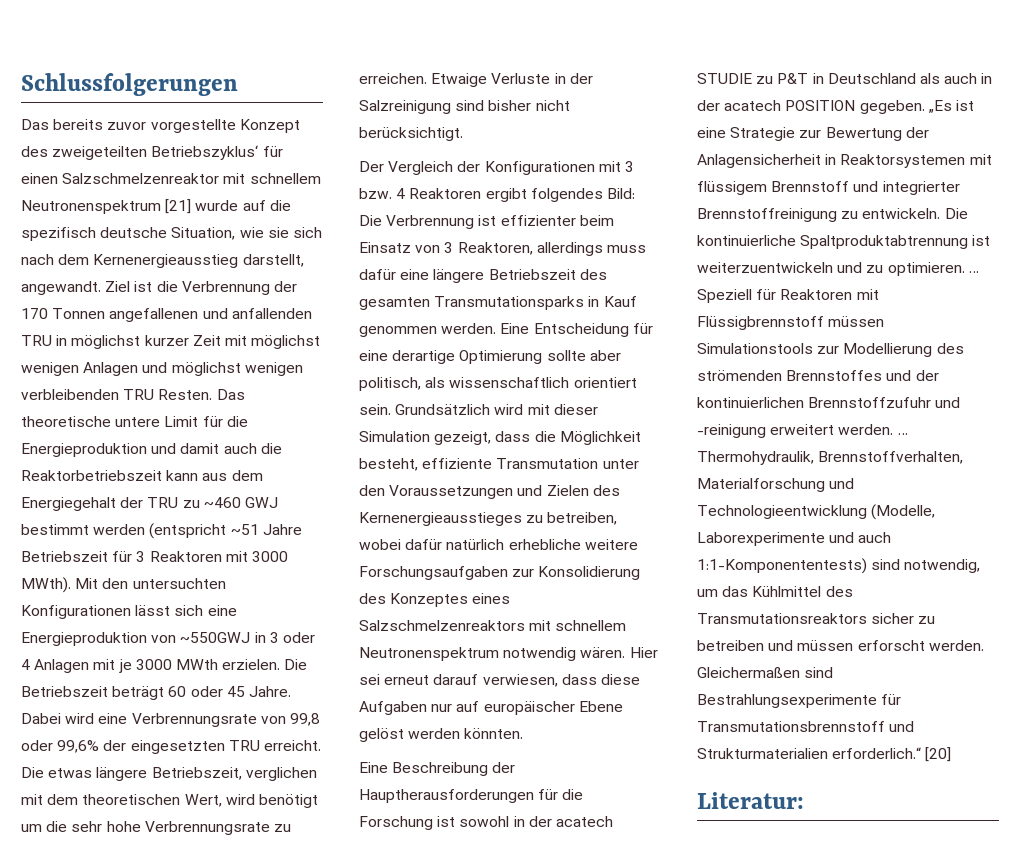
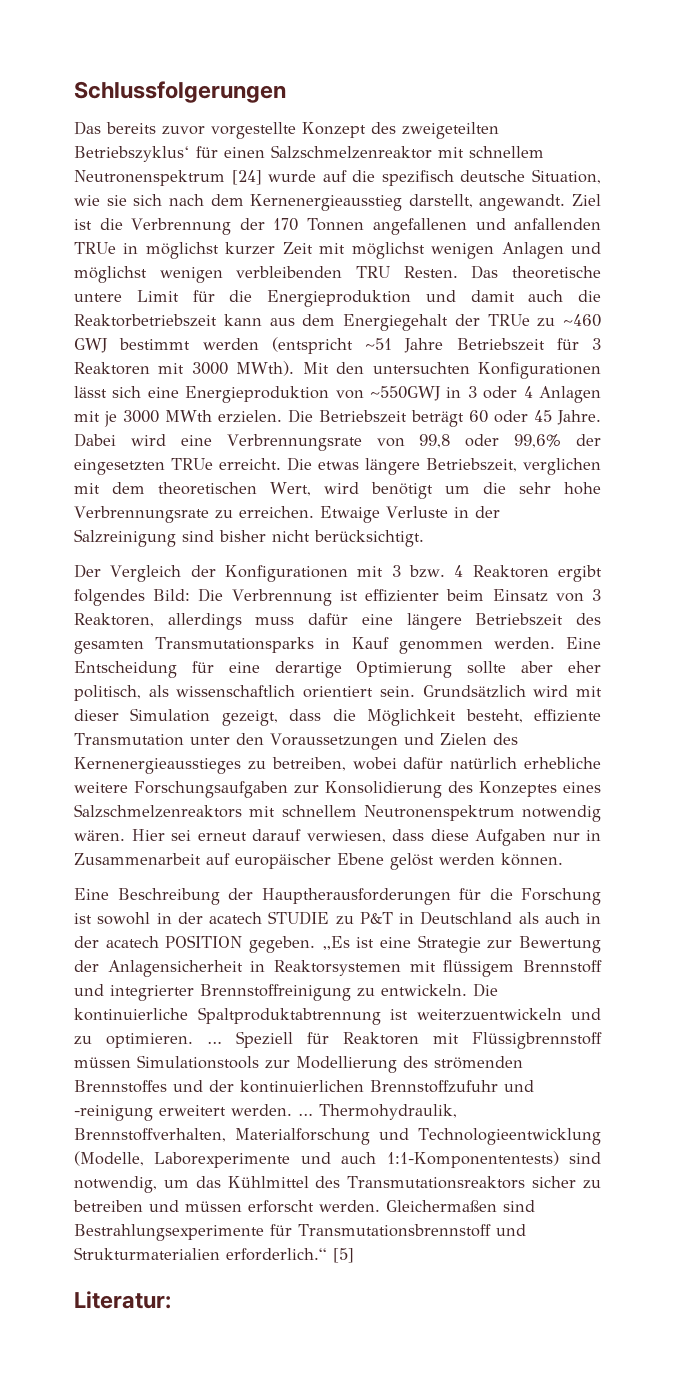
- Das bereits zuvor vorgestellte Konzept des zweigeteilten Betriebszyklus‘ für einen Salzschmelzenreaktor mit schnellem Neutronenspektrum [21] wurde auf die spezifisch deutsche Situation, wie sie sich nach dem Kernenergieausstieg darstellt, angewandt.
+ Das bereits zuvor vorgestellte Konzept des zweigeteilten Betriebszyklus‘ für einen Salzschmelzenreaktor mit schnellem Neutronenspektrum [24] wurde auf die spezifisch deutsche Situation, wie sie sich nach dem Kernenergieausstieg darstellt, angewandt.
- Ziel ist die Verbrennung der 170 Tonnen angefallenen und anfallenden TRU in möglichst kurzer Zeit mit möglichst wenigen Anlagen und möglichst wenigen verbleibenden TRU Resten.
+ Ziel ist die Verbrennung der 170 Tonnen angefallenen und anfallenden TRUe in möglichst kurzer Zeit mit möglichst wenigen Anlagen und möglichst wenigen verbleibenden TRU Resten.
- Das theoretische untere Limit für die Energieproduktion und damit auch die Reaktorbetriebszeit kann aus dem Energiegehalt der TRU zu ~460 GWJ bestimmt werden (entspricht ~51 Jahre Betriebszeit für 3 Reaktoren mit 3000 MWth).
+ Das theoretische untere Limit für die Energieproduktion und damit auch die Reaktorbetriebszeit kann aus dem Energiegehalt der TRUe zu ~460 GWJ bestimmt werden (entspricht ~51 Jahre Betriebszeit für 3 Reaktoren mit 3000 MWth).
- Dabei wird eine Verbrennungsrate von 99,8 oder 99,6% der eingesetzten TRU erreicht.
+ Dabei wird eine Verbrennungsrate von 99,8 oder 99,6% der eingesetzten TRUe erreicht.
- Eine Entscheidung für eine derartige Optimierung sollte aber politisch, als wissenschaftlich orientiert sein.
+ Eine Entscheidung für eine derartige Optimierung sollte aber eher politisch, als wissenschaftlich orientiert sein.
- Hier sei erneut darauf verwiesen, dass diese Aufgaben nur auf europäischer Ebene gelöst werden könnten.
+ Hier sei erneut darauf verwiesen, dass diese Aufgaben nur in Zusammenarbeit auf europäischer Ebene gelöst werden können.
- Gleichermaßen sind Bestrahlungsexperimente für Transmutationsbrennstoff und Strukturmaterialien erforderlich.“ [20]
+ Gleichermaßen sind Bestrahlungsexperimente für Transmutationsbrennstoff und Strukturmaterialien erforderlich.“ [5]

